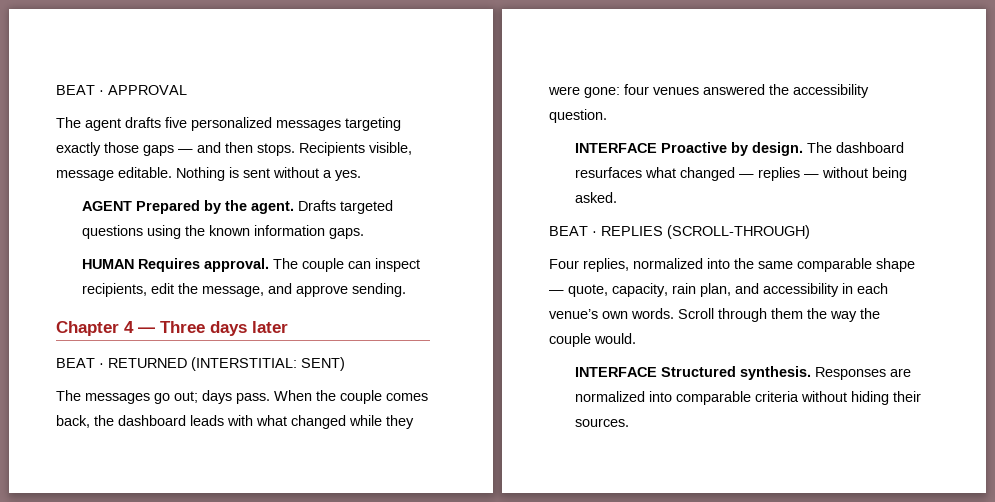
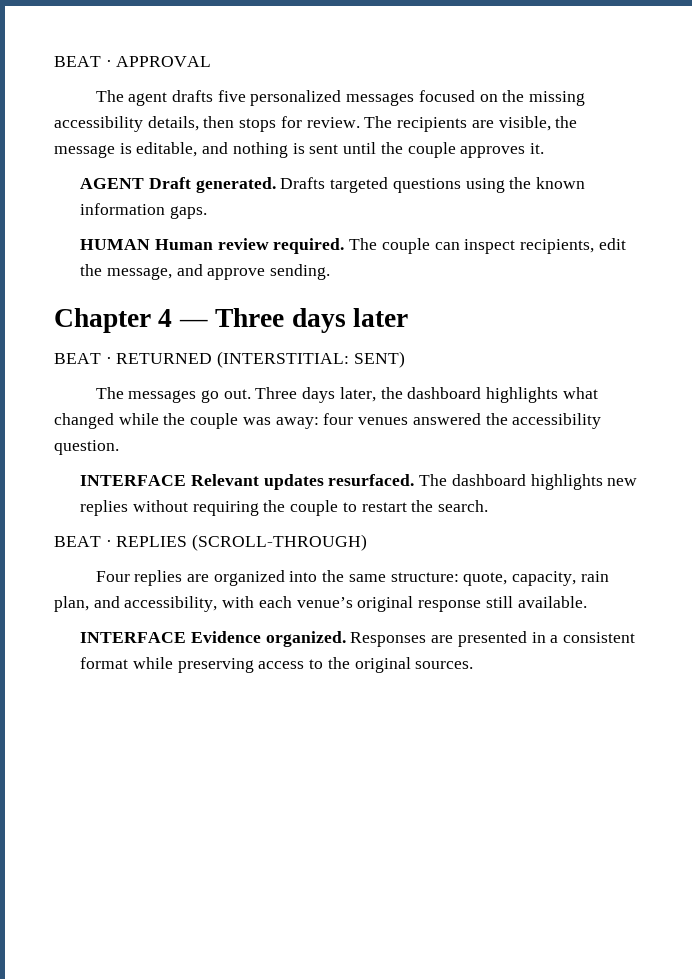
- The agent drafts five personalized messages targeting exactly those gaps — and then stops. Recipients visible, message editable. Nothing is sent without a yes.
- AGENT Prepared by the agent.
+ The agent drafts five personalized messages focused on the missing accessibility details, then stops for review. The recipients are visible, the message is editable, and nothing is sent until the couple approves it.
+ AGENT Draft generated.
- HUMAN Requires approval.
+ HUMAN Human review required.
- The messages go out; days pass. When the couple comes back, the dashboard leads with what changed while they were gone: four venues answered the accessibility question.
+ The messages go out. Three days later, the dashboard highlights what changed while the couple was away: four venues answered the accessibility question.
- INTERFACE Proactive by design. The dashboard resurfaces what changed — replies — without being asked.
+ INTERFACE Relevant updates resurfaced. The dashboard highlights new replies without requiring the couple to restart the search.
- Four replies, normalized into the same comparable shape — quote, capacity, rain plan, and accessibility in each venue’s own words. Scroll through them the way the couple would.
- INTERFACE Structured synthesis. Responses are normalized into comparable criteria without hiding their sources.
+ Four replies are organized into the same structure: quote, capacity, rain plan, and accessibility, with each venue’s original response still available.
+ INTERFACE Evidence organized. Responses are presented in a consistent format while preserving access to the original sources.

